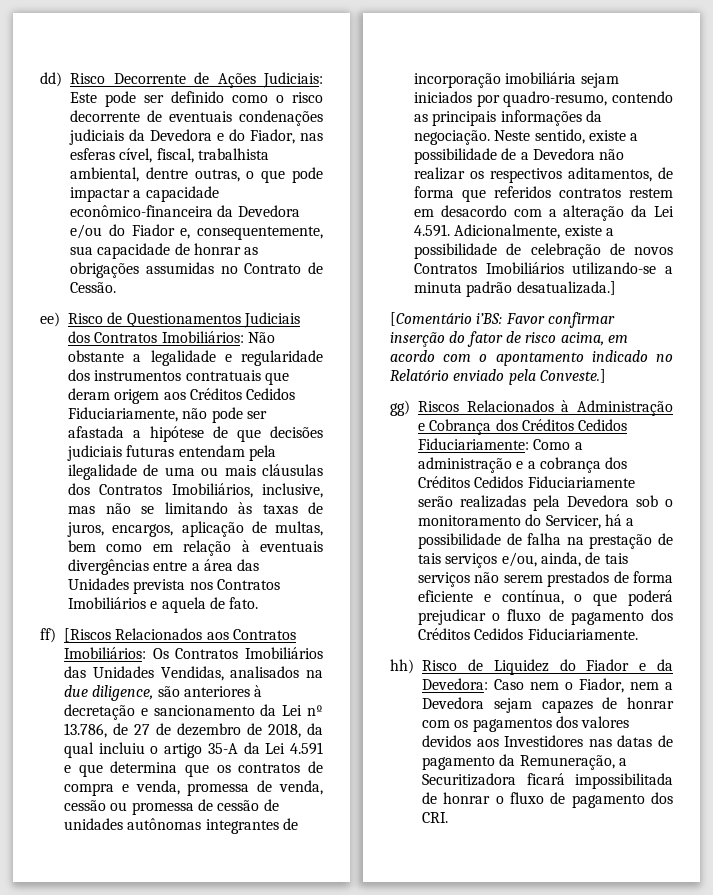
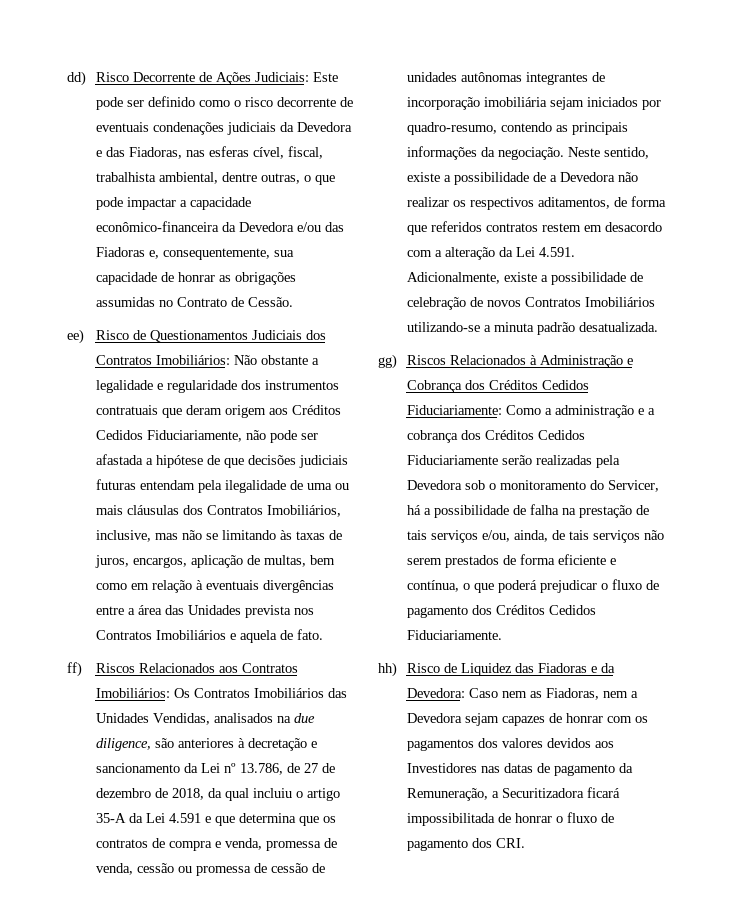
- dd) Risco Decorrente de Ações Judiciais: Este pode ser definido como o risco decorrente de eventuais condenações judiciais da Devedora e do Fiador, nas esferas cível, fiscal, trabalhista ambiental, dentre outras, o que pode impactar a capacidade econômico-financeira da Devedora e/ou do Fiador e, consequentemente, sua capacidade de honrar as obrigações assumidas no Contrato de Cessão.
+ dd) Risco Decorrente de Ações Judiciais: Este pode ser definido como o risco decorrente de eventuais condenações judiciais da Devedora e das Fiadoras, nas esferas cível, fiscal, trabalhista ambiental, dentre outras, o que pode impactar a capacidade econômico-financeira da Devedora e/ou das Fiadoras e, consequentemente, sua capacidade de honrar as obrigações assumidas no Contrato de Cessão.
- ff) [Riscos Relacionados aos Contratos Imobiliários:
+ ff) Riscos Relacionados aos Contratos Imobiliários:
- Neste sentido, existe a possibilidade de a Devedora não realizar os respectivos aditamentos, de forma que referidos contratos restem em desacordo com a alteração da Lei 4.591. Adicionalmente, existe a possibilidade de celebração de novos Contratos Imobiliários utilizando-se a minuta padrão desatualizada.]
- [Comentário i’BS: Favor confirmar inserção do fator de risco acima, em acordo com o apontamento indicado no Relatório enviado pela Conveste.]
+ Neste sentido, existe a possibilidade de a Devedora não realizar os respectivos aditamentos, de forma que referidos contratos restem em desacordo com a alteração da Lei 4.591. Adicionalmente, existe a possibilidade de celebração de novos Contratos Imobiliários utilizando-se a minuta padrão desatualizada.
- hh) Risco de Liquidez do Fiador e da Devedora: Caso nem o Fiador, nem a Devedora sejam capazes de honrar com os pagamentos dos valores devidos aos Investidores nas datas de pagamento da Remuneração, a Securitizadora ficará impossibilitada de honrar o fluxo de pagamento dos CRI.
+ hh) Risco de Liquidez das Fiadoras e da Devedora: Caso nem as Fiadoras, nem a Devedora sejam capazes de honrar com os pagamentos dos valores devidos aos Investidores nas datas de pagamento da Remuneração, a Securitizadora ficará impossibilitada de honrar o fluxo de pagamento dos CRI.

